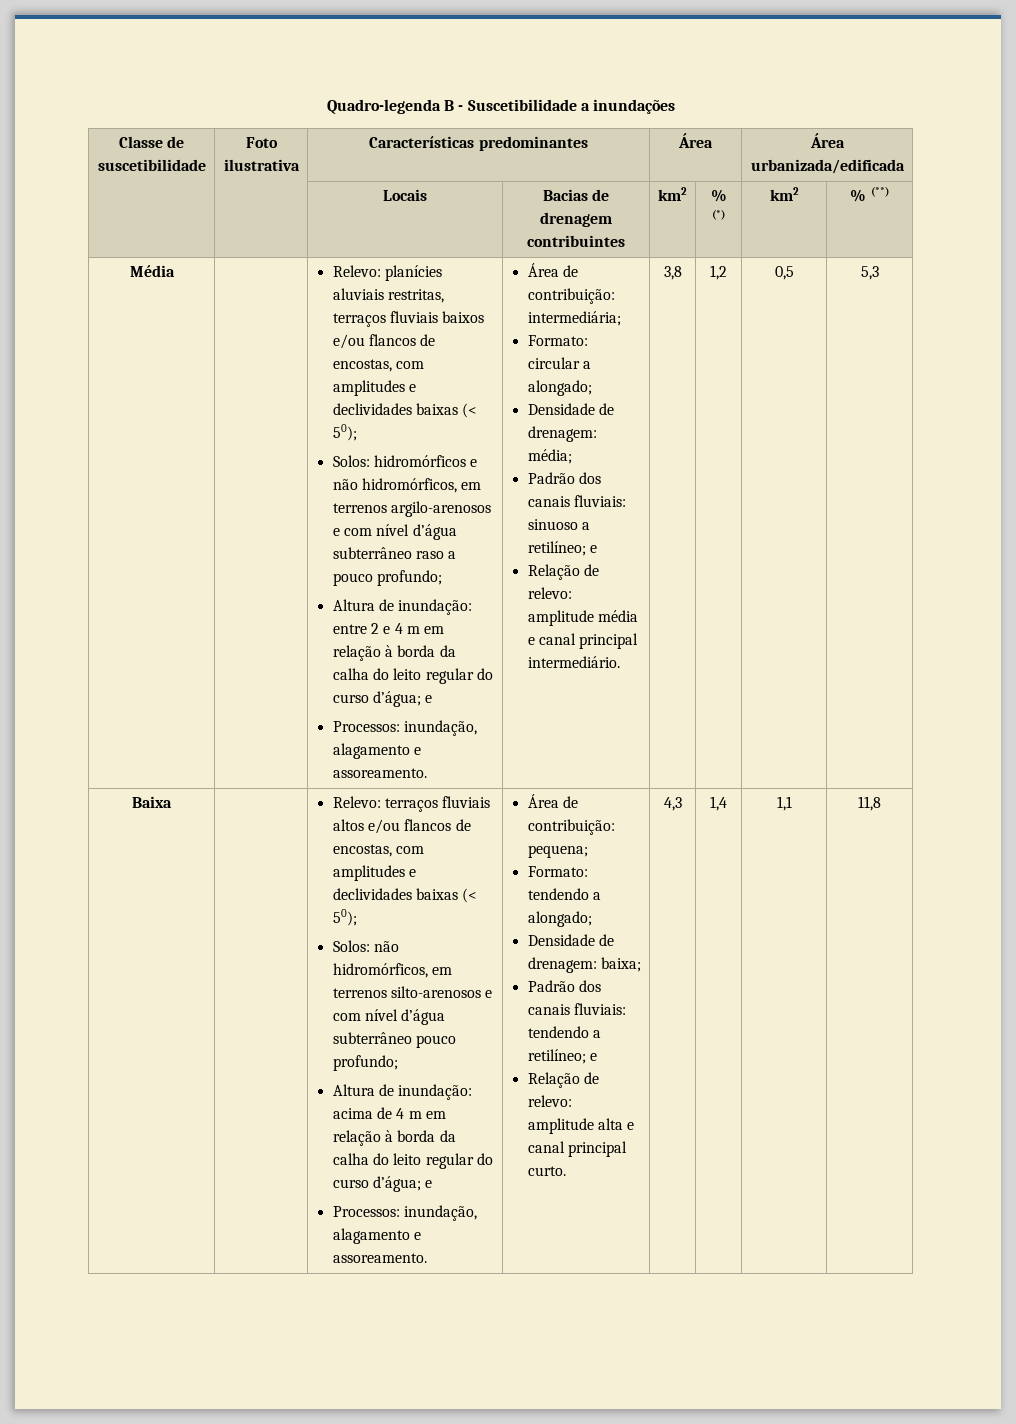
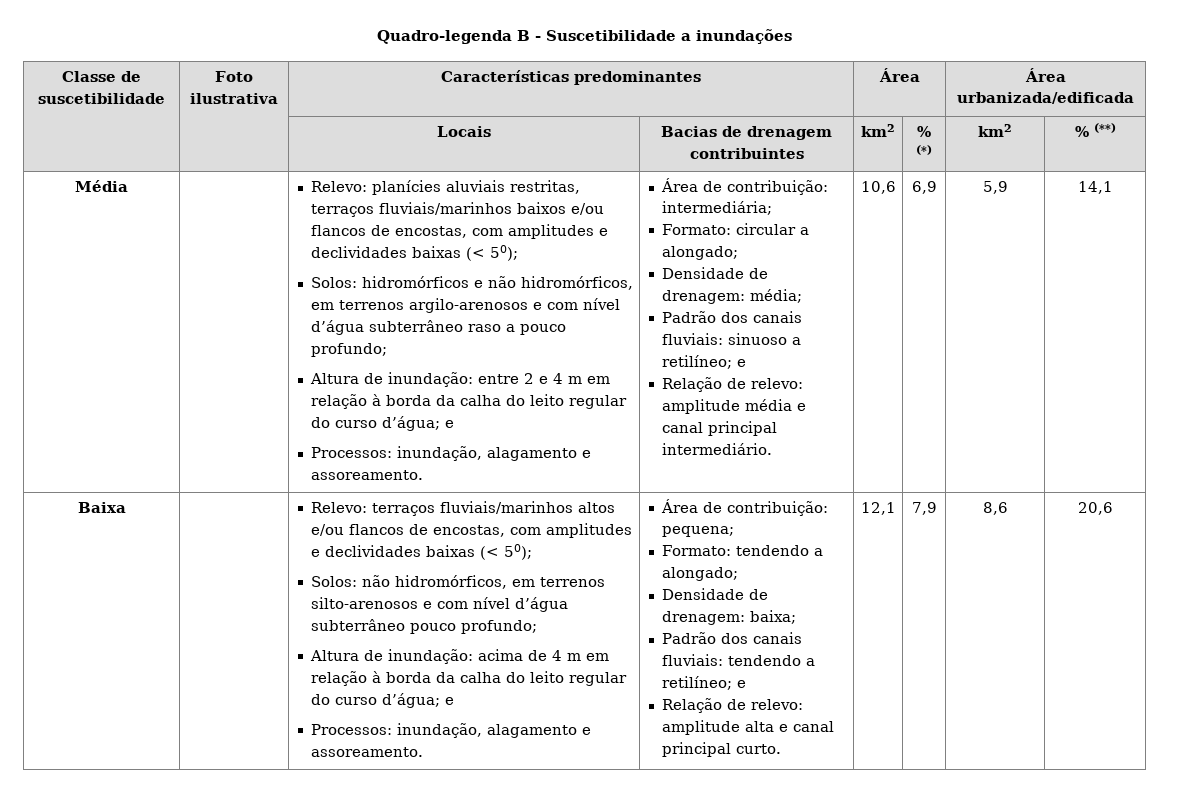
- Relevo: planícies aluviais restritas, terraços fluviais baixos e/ou flancos de encostas, com amplitudes e declividades baixas (< 50);
+ Relevo: planícies aluviais restritas, terraços fluviais/marinhos baixos e/ou flancos de encostas, com amplitudes e declividades baixas (< 50);
- 3,8 | 1,2 | 0,5 | 5,3
+ 10,6 | 6,9 | 5,9 | 14,1
- Relevo: terraços fluviais altos e/ou flancos de encostas, com amplitudes e declividades baixas (< 50);
+ Relevo: terraços fluviais/marinhos altos e/ou flancos de encostas, com amplitudes e declividades baixas (< 50);
- 4,3 | 1,4 | 1,1 | 11,8
+ 12,1 | 7,9 | 8,6 | 20,6

